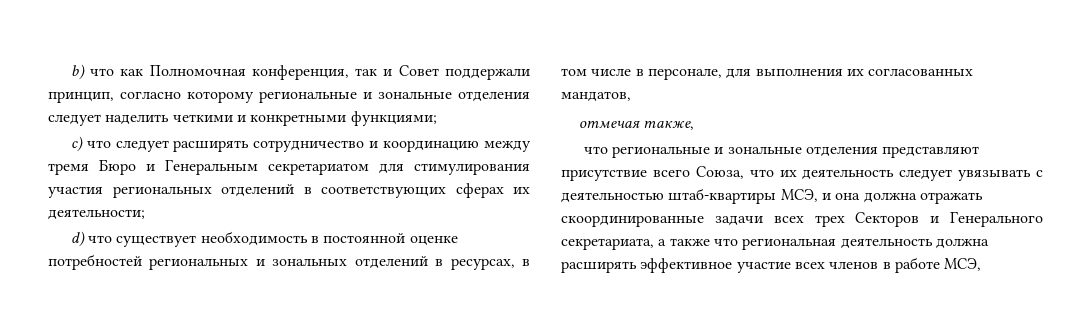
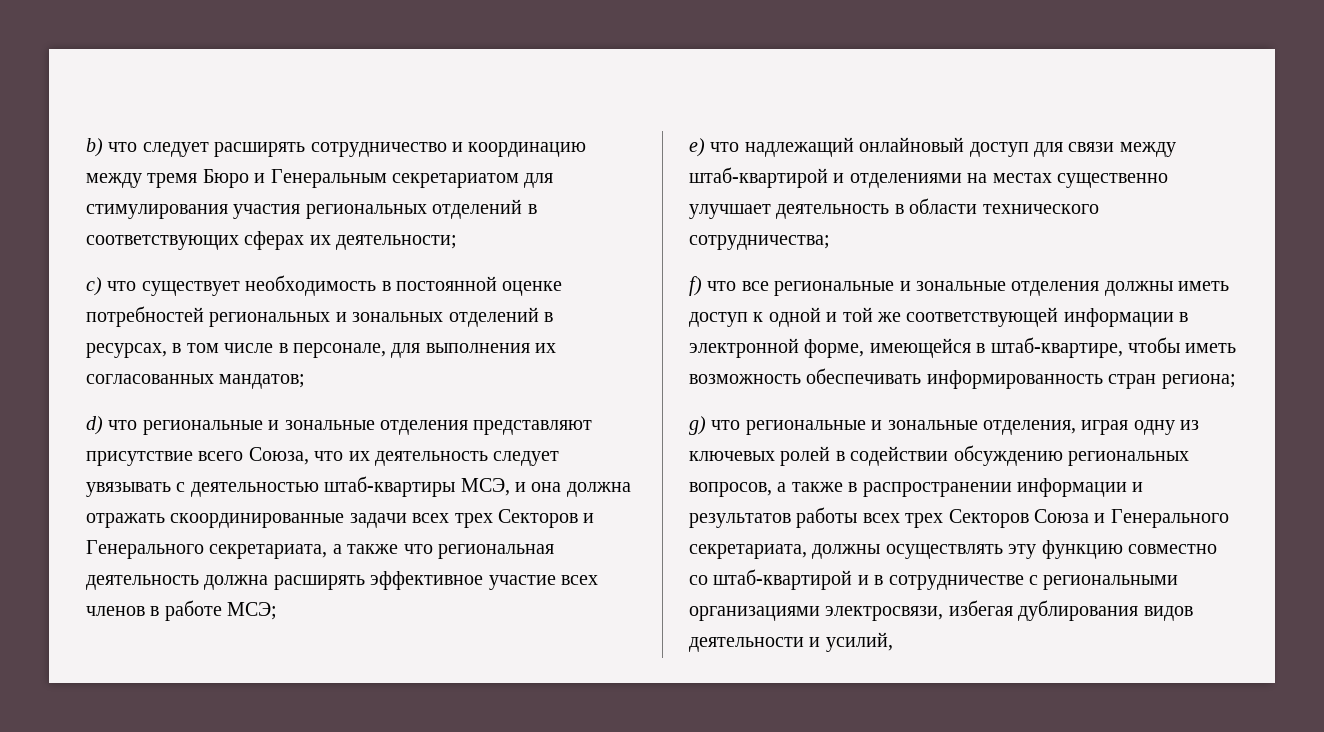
- b) что как Полномочная конференция, так и Совет поддержали принцип, согласно которому региональные и зональные отделения следует наделить четкими и конкретными функциями;
- c) что следует расширять сотрудничество и координацию между тремя Бюро и Генеральным секретариатом для стимулирования участия региональных отделений в соответствующих сферах их деятельности;
+ b) что следует расширять сотрудничество и координацию между тремя Бюро и Генеральным секретариатом для стимулирования участия региональных отделений в соответствующих сферах их деятельности;
- d) что существует необходимость в постоянной оценке потребностей региональных и зональных отделений в ресурсах, в том числе в персонале, для выполнения их согласованных мандатов,
- отмечая также,
- что региональные и зональные отделения представляют присутствие всего Союза, что их деятельность следует увязывать с деятельностью штаб-квартиры МСЭ, и она должна отражать скоординированные задачи всех трех Секторов и Генерального секретариата, а также что региональная деятельность должна расширять эффективное участие всех членов в работе МСЭ,
+ c) что существует необходимость в постоянной оценке потребностей региональных и зональных отделений в ресурсах, в том числе в персонале, для выполнения их согласованных мандатов;
+ d) что региональные и зональные отделения представляют присутствие всего Союза, что их деятельность следует увязывать с деятельностью штаб-квартиры МСЭ, и она должна отражать скоординированные задачи всех трех Секторов и Генерального секретариата, а также что региональная деятельность должна расширять эффективное участие всех членов в работе МСЭ;
+ e) что надлежащий онлайновый доступ для связи между штаб-квартирой и отделениями на местах существенно улучшает деятельность в области технического сотрудничества;
+ f) что все региональные и зональные отделения должны иметь доступ к одной и той же соответствующей информации в электронной форме, имеющейся в штаб-квартире, чтобы иметь возможность обеспечивать информированность стран региона;
+ g) что региональные и зональные отделения, играя одну из ключевых ролей в содействии обсуждению региональных вопросов, а также в распространении информации и результатов работы всех трех Секторов Союза и Генерального секретариата, должны осуществлять эту функцию совместно со штаб-квартирой и в сотрудничестве с региональными организациями электросвязи, избегая дублирования видов деятельности и усилий,

